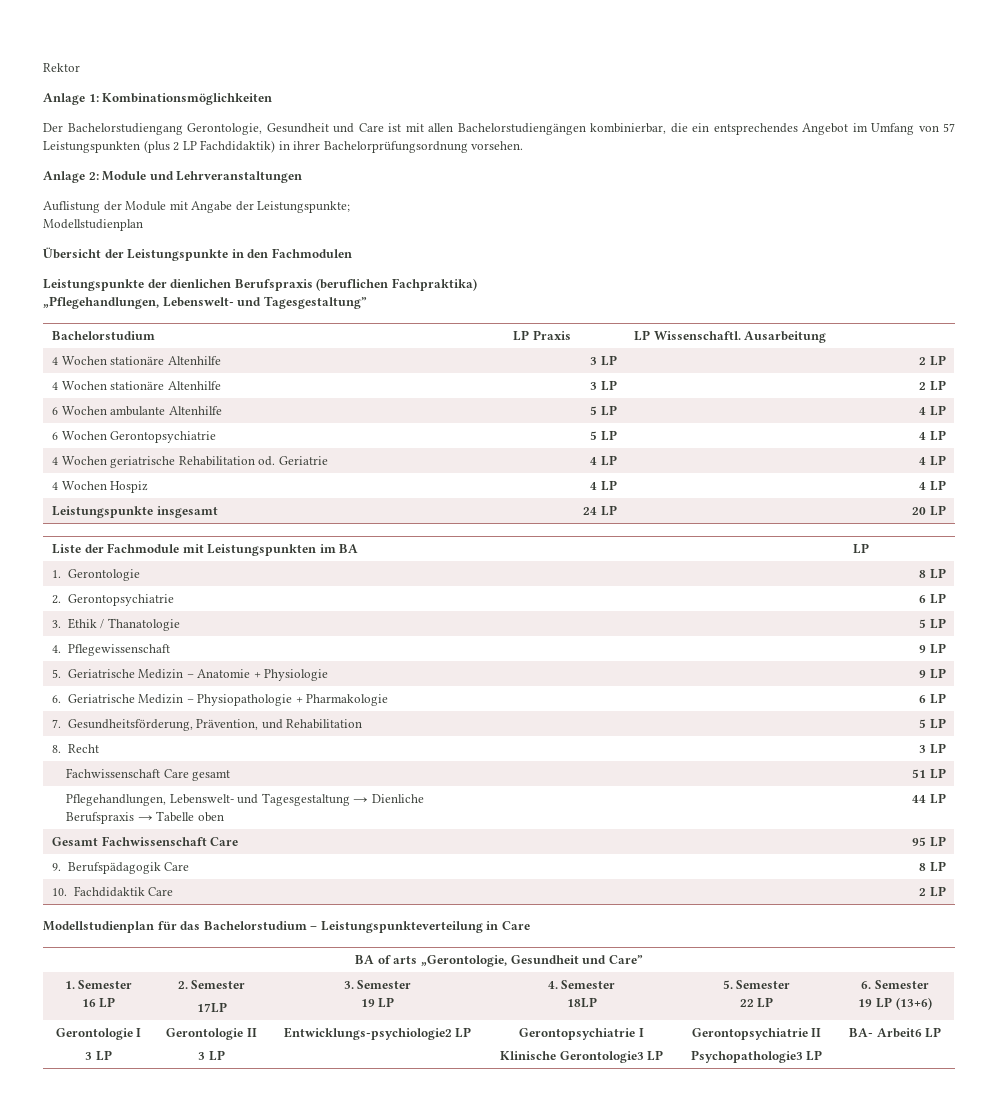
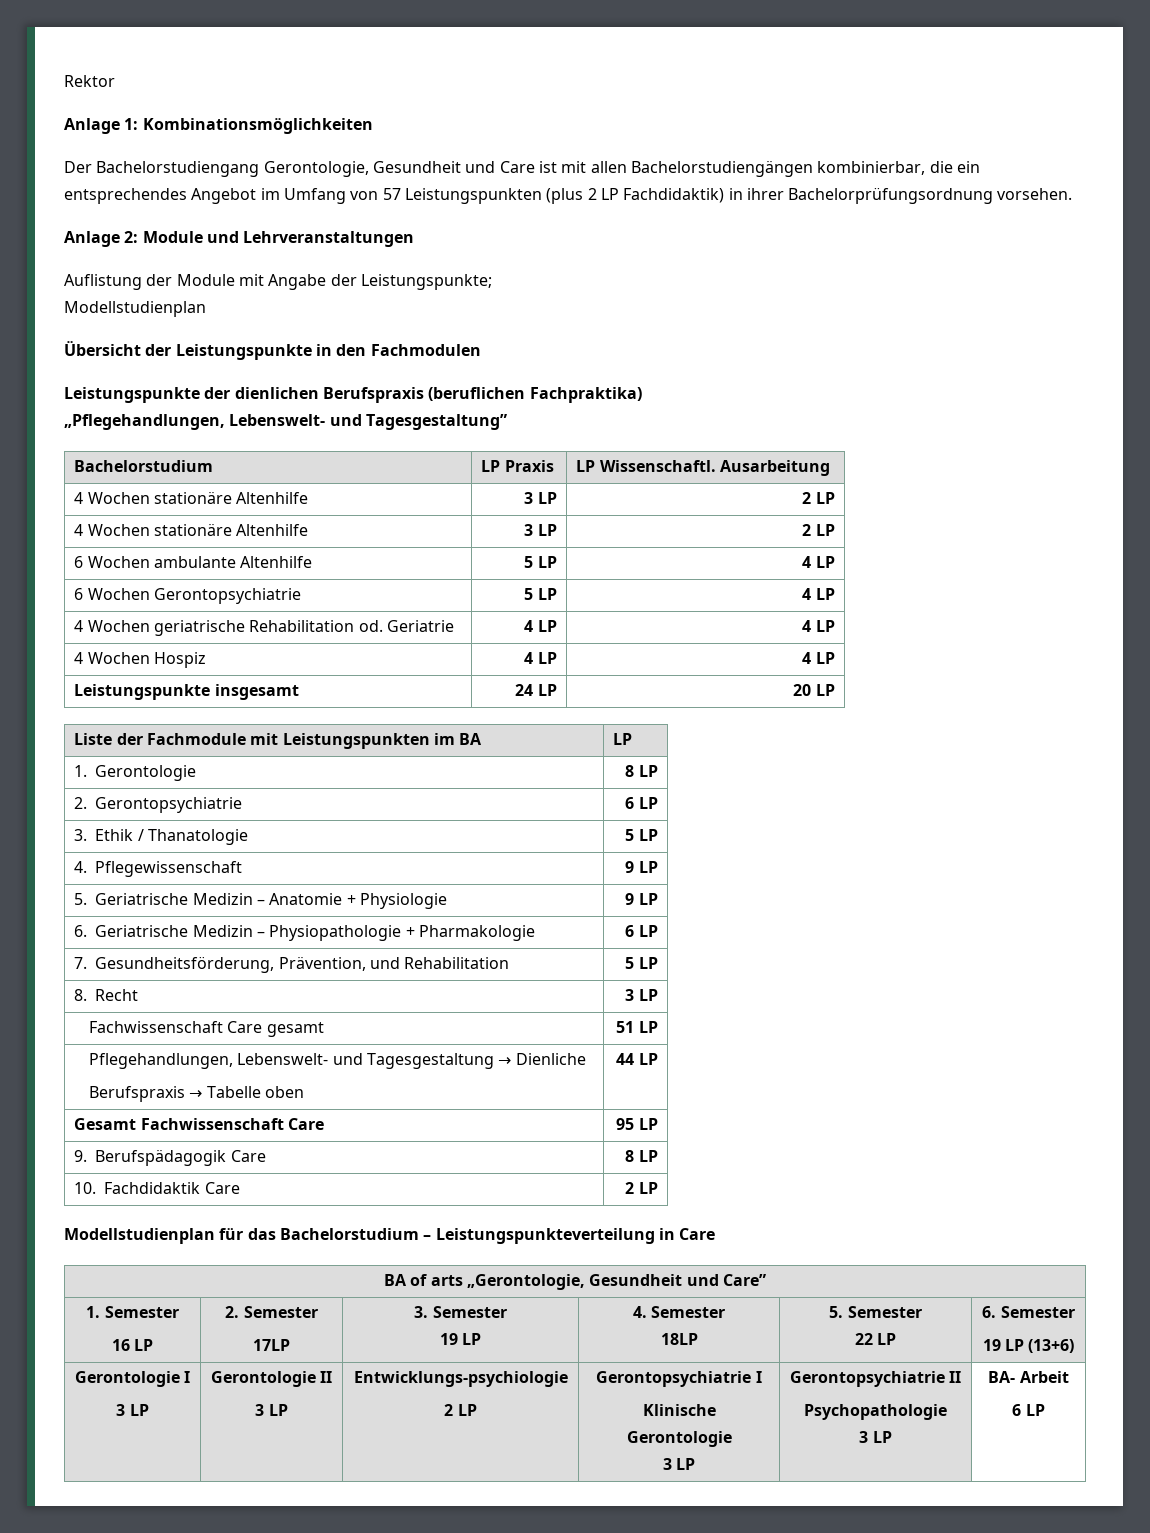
  1. Semester
  16 LP | 2. Semester
  17LP | 3. Semester
  19 LP | 4. Semester
  18LP | 5. Semester
  22 LP | 6. Semester
  19 LP (13+6)
  Gerontologie I
  3 LP | Gerontologie II
- 3 LP | Entwicklungs-psychiologie2 LP | Gerontopsychiatrie I
- Klinische Gerontologie3 LP | Gerontopsychiatrie II
- Psychopathologie3 LP | BA- Arbeit6 LP
+ 3 LP | Entwicklungs-psychiologie
+ 2 LP | Gerontopsychiatrie I
+ Klinische Gerontologie
+ 3 LP | Gerontopsychiatrie II
+ Psychopathologie
+ 3 LP | BA- Arbeit
+ 6 LP

